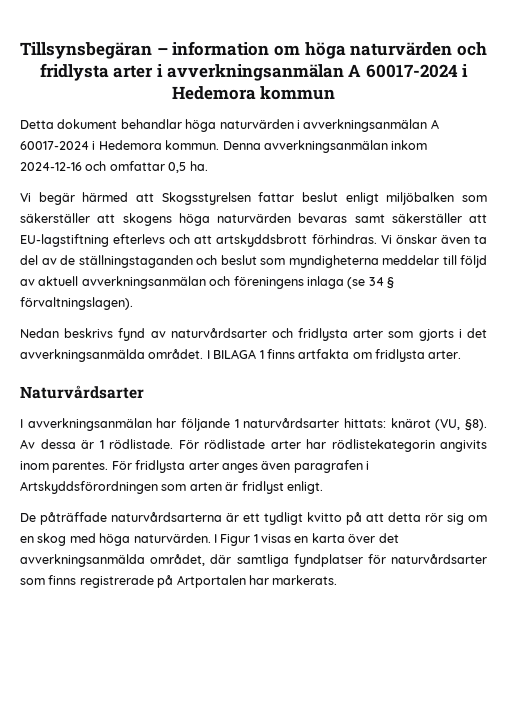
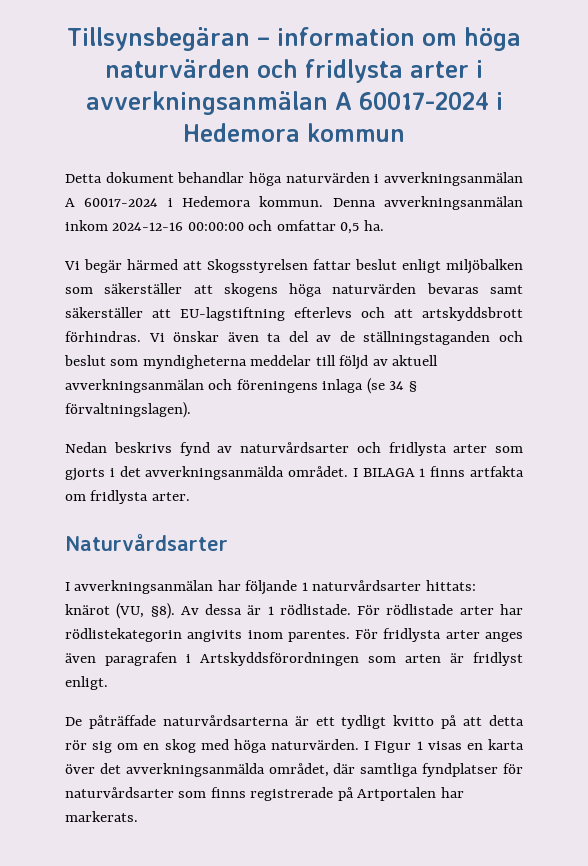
- Denna avverkningsanmälan inkom 2024-12-16 och omfattar 0,5 ha.
+ Denna avverkningsanmälan inkom 2024-12-16 00:00:00 och omfattar 0,5 ha.

